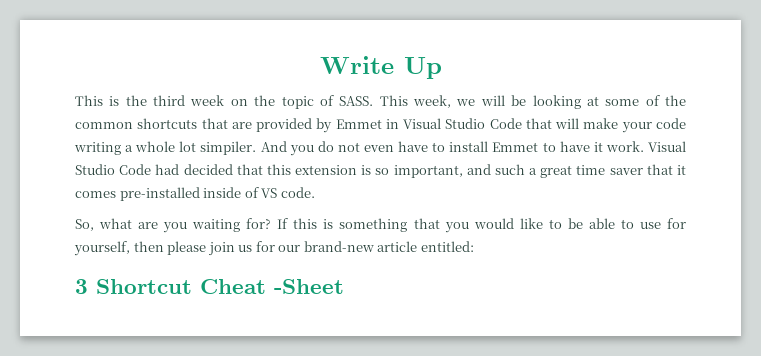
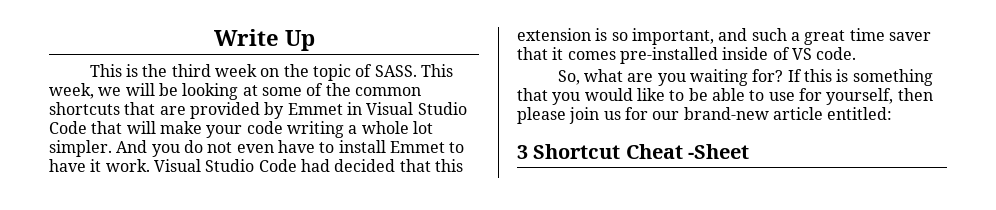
- This week, we will be looking at some of the common shortcuts that are provided by Emmet in Visual Studio Code that will make your code writing a whole lot simpiler.
+ This week, we will be looking at some of the common shortcuts that are provided by Emmet in Visual Studio Code that will make your code writing a whole lot simpler.

